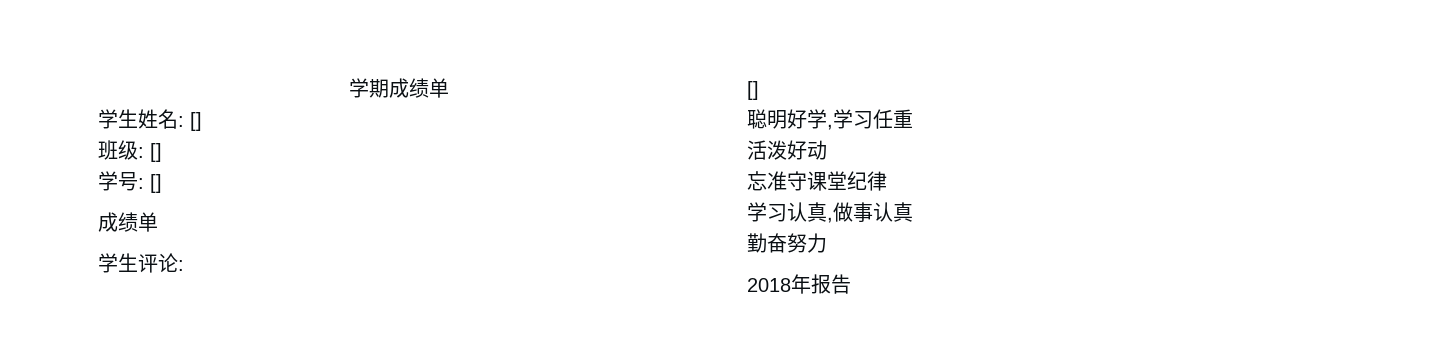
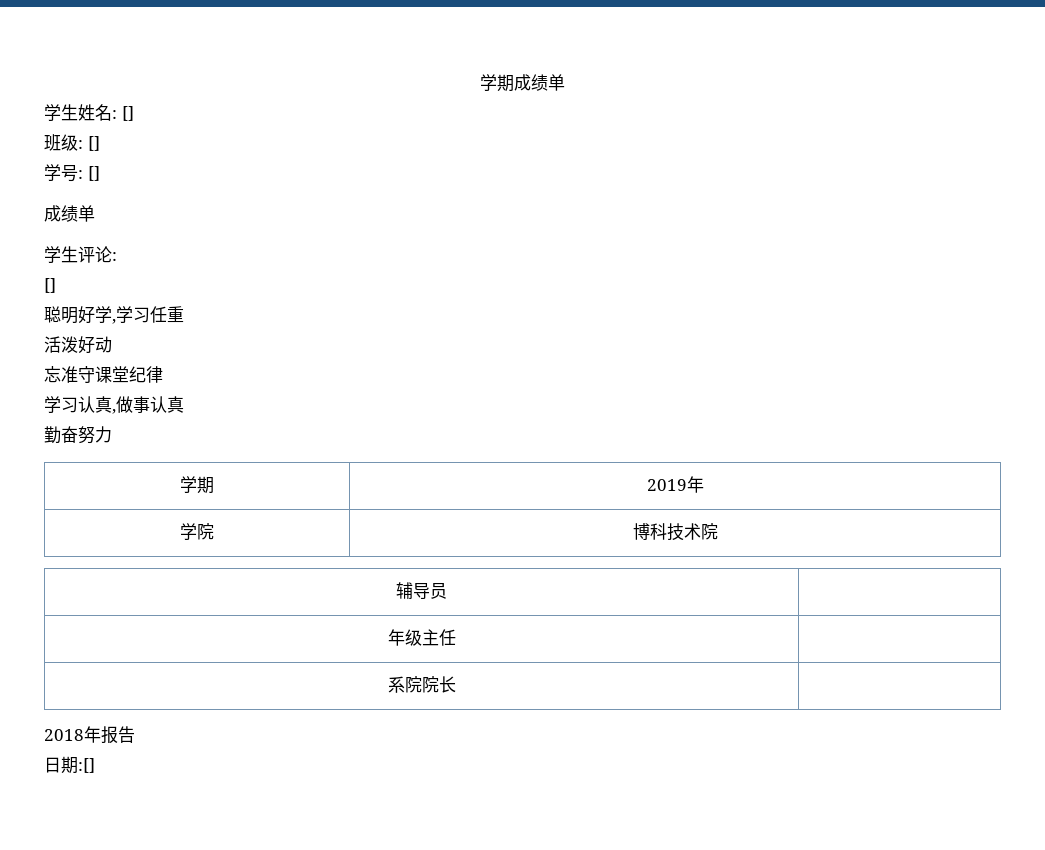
+ 学期 | 2019年
+ 学院 | 博科技术院
+ 辅导员 |
+ 年级主任 |
+ 系院院长 |
+ 日期:[]

